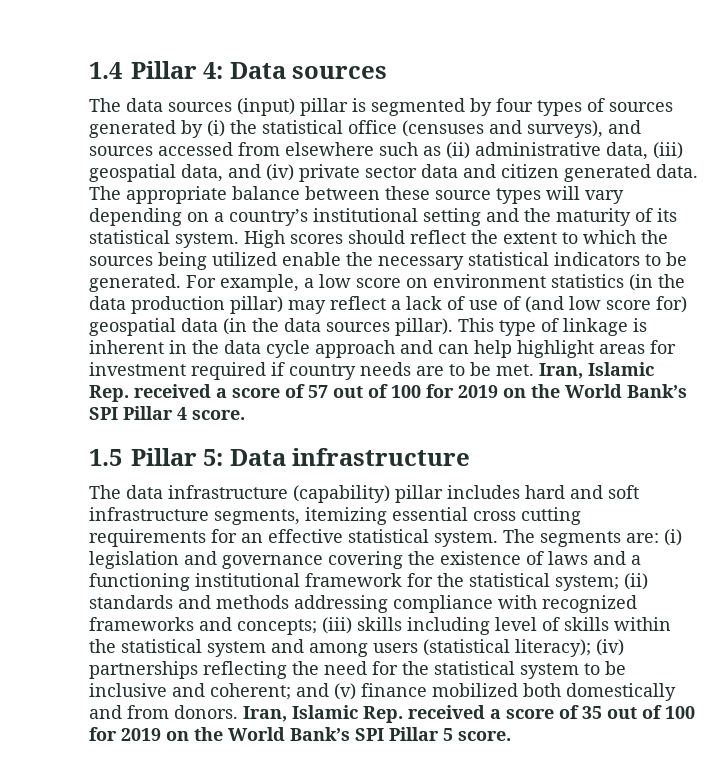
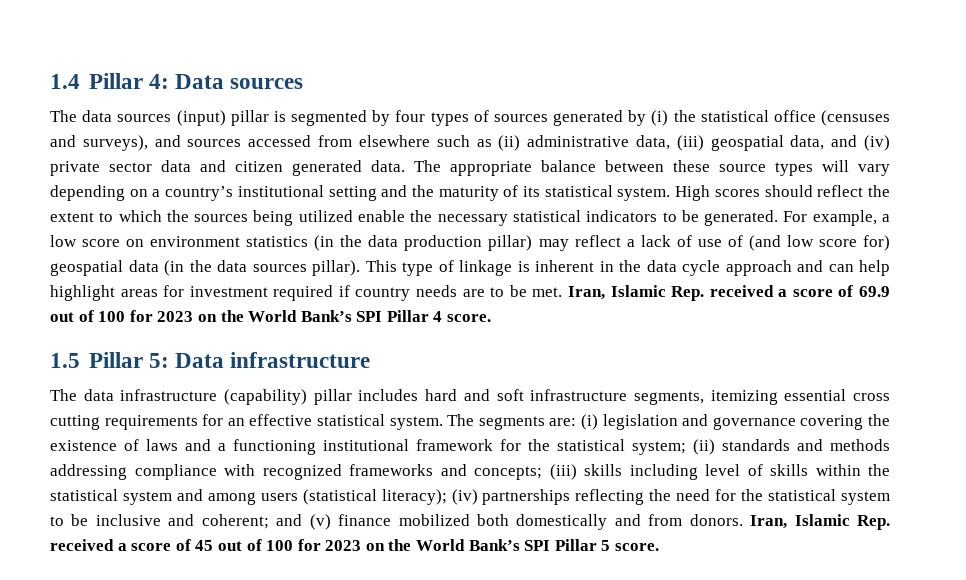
- Iran, Islamic Rep. received a score of 57 out of 100 for 2019 on the World Bank’s SPI Pillar 4 score.
+ Iran, Islamic Rep. received a score of 69.9 out of 100 for 2023 on the World Bank’s SPI Pillar 4 score.
- Iran, Islamic Rep. received a score of 35 out of 100 for 2019 on the World Bank’s SPI Pillar 5 score.
+ Iran, Islamic Rep. received a score of 45 out of 100 for 2023 on the World Bank’s SPI Pillar 5 score.

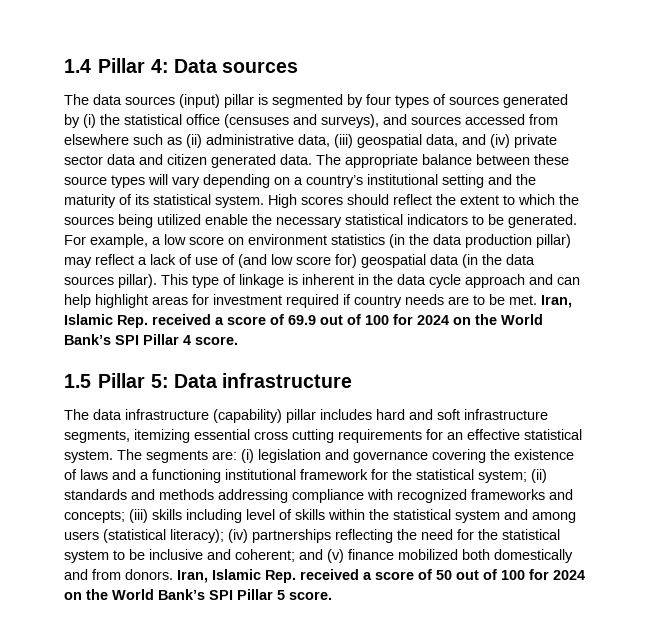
- Iran, Islamic Rep. received a score of 69.9 out of 100 for 2023 on the World Bank’s SPI Pillar 4 score.
+ Iran, Islamic Rep. received a score of 69.9 out of 100 for 2024 on the World Bank’s SPI Pillar 4 score.
- Iran, Islamic Rep. received a score of 45 out of 100 for 2023 on the World Bank’s SPI Pillar 5 score.
+ Iran, Islamic Rep. received a score of 50 out of 100 for 2024 on the World Bank’s SPI Pillar 5 score.

